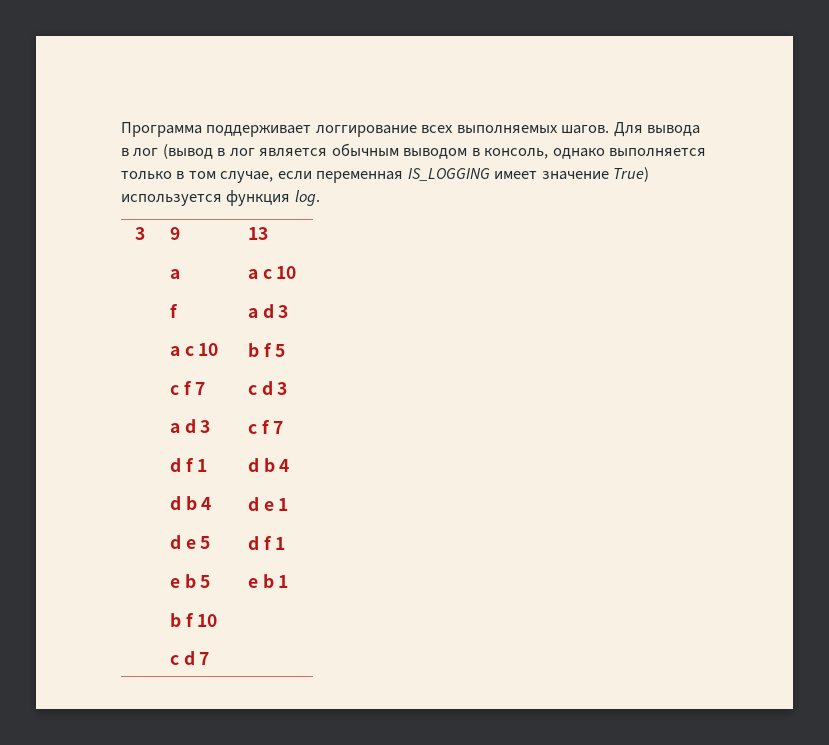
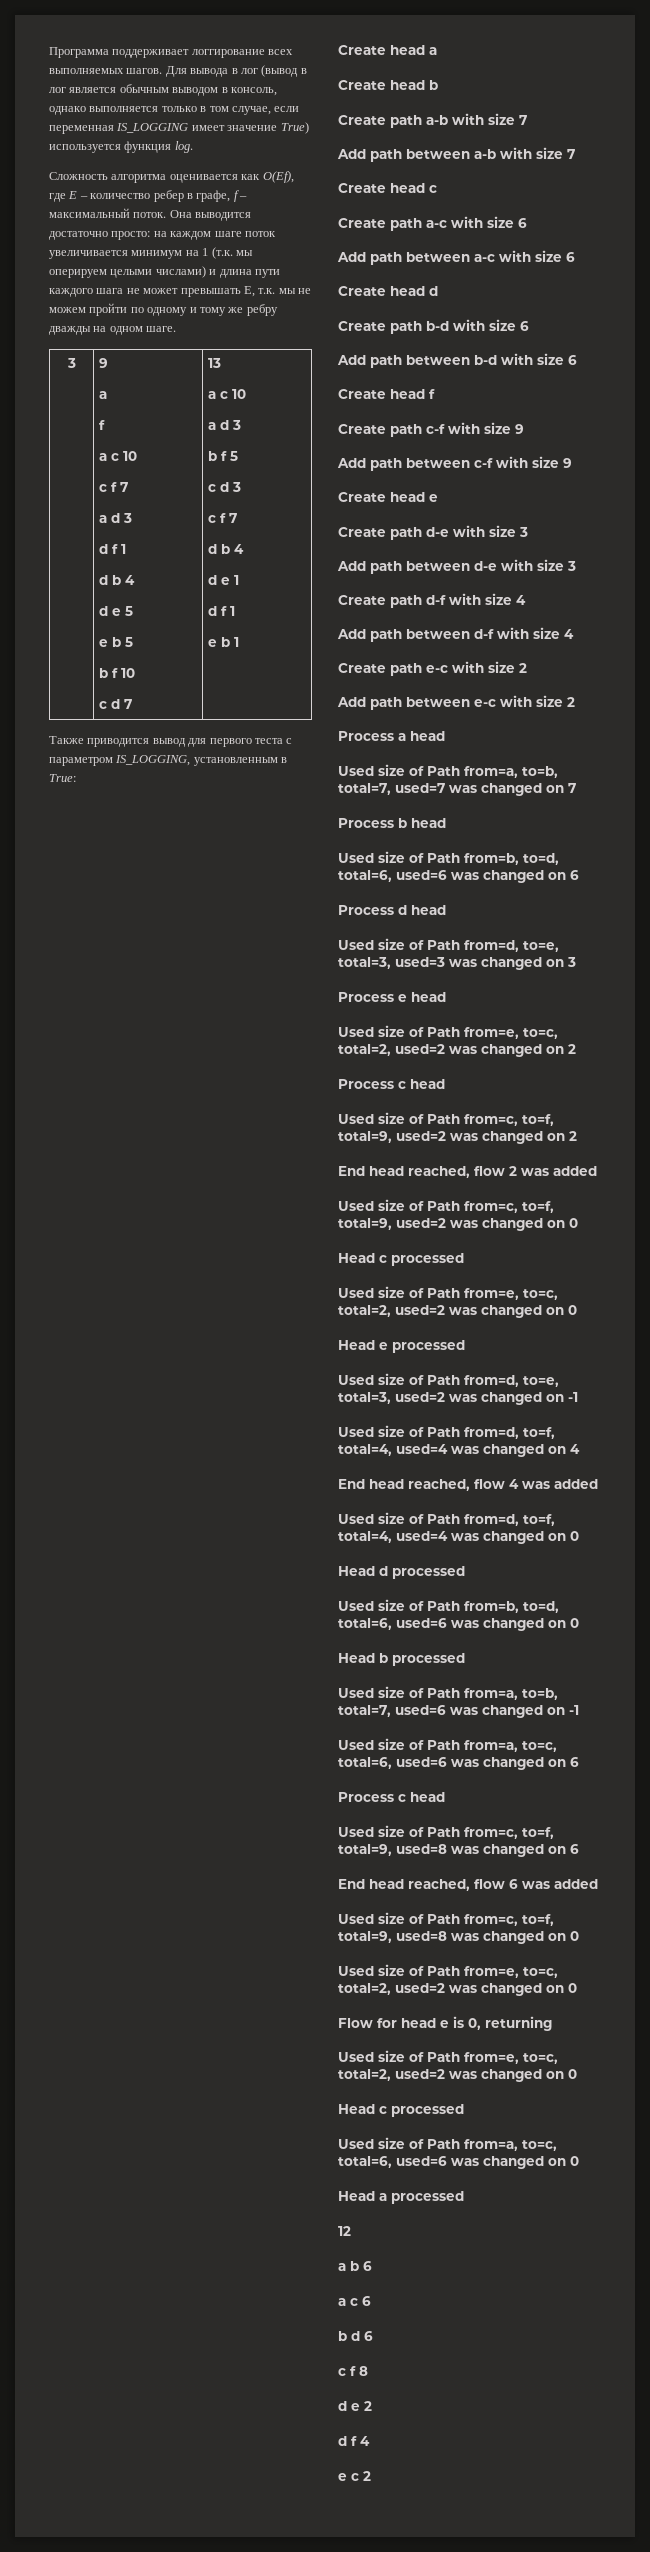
+ Сложность алгоритма оценивается как O(Ef), где E – количество ребер в графе, f – максимальный поток. Она выводится достаточно просто: на каждом шаге поток увеличивается минимум на 1 (т.к. мы оперируем целыми числами) и длина пути каждого шага не может превышать E, т.к. мы не можем пройти по одному и тому же ребру дважды на одном шаге.
+ Также приводится вывод для первого теста с параметром IS_LOGGING, установленным в True:
+ Create head a
+ Create head b
+ Create path a-b with size 7
+ Add path between a-b with size 7
+ Create head c
+ Create path a-c with size 6
+ Add path between a-c with size 6
+ Create head d
+ Create path b-d with size 6
+ Add path between b-d with size 6
+ Create head f
+ Create path c-f with size 9
+ Add path between c-f with size 9
+ Create head e
+ Create path d-e with size 3
+ Add path between d-e with size 3
+ Create path d-f with size 4
+ Add path between d-f with size 4
+ Create path e-c with size 2
+ Add path between e-c with size 2
+ Process a head
+ Used size of Path from=a, to=b, total=7, used=7 was changed on 7
+ Process b head
+ Used size of Path from=b, to=d, total=6, used=6 was changed on 6
+ Process d head
+ Used size of Path from=d, to=e, total=3, used=3 was changed on 3
+ Process e head
+ Used size of Path from=e, to=c, total=2, used=2 was changed on 2
+ Process c head
+ Used size of Path from=c, to=f, total=9, used=2 was changed on 2
+ End head reached, flow 2 was added
+ Used size of Path from=c, to=f, total=9, used=2 was changed on 0
+ Head c processed
+ Used size of Path from=e, to=c, total=2, used=2 was changed on 0
+ Head e processed
+ Used size of Path from=d, to=e, total=3, used=2 was changed on -1
+ Used size of Path from=d, to=f, total=4, used=4 was changed on 4
+ End head reached, flow 4 was added
+ Used size of Path from=d, to=f, total=4, used=4 was changed on 0
+ Head d processed
+ Used size of Path from=b, to=d, total=6, used=6 was changed on 0
+ Head b processed
+ Used size of Path from=a, to=b, total=7, used=6 was changed on -1
+ Used size of Path from=a, to=c, total=6, used=6 was changed on 6
+ Process c head
+ Used size of Path from=c, to=f, total=9, used=8 was changed on 6
+ End head reached, flow 6 was added
+ Used size of Path from=c, to=f, total=9, used=8 was changed on 0
+ Used size of Path from=e, to=c, total=2, used=2 was changed on 0
+ Flow for head e is 0, returning
+ Used size of Path from=e, to=c, total=2, used=2 was changed on 0
+ Head c processed
+ Used size of Path from=a, to=c, total=6, used=6 was changed on 0
+ Head a processed
+ 12
+ a b 6
+ a c 6
+ b d 6
+ c f 8
+ d e 2
+ d f 4
+ e c 2

